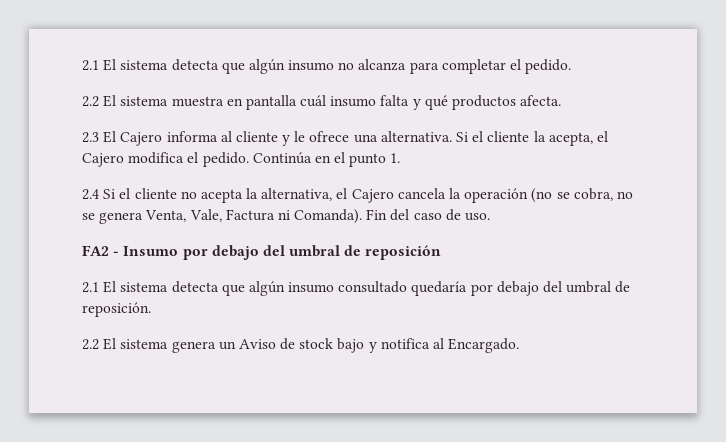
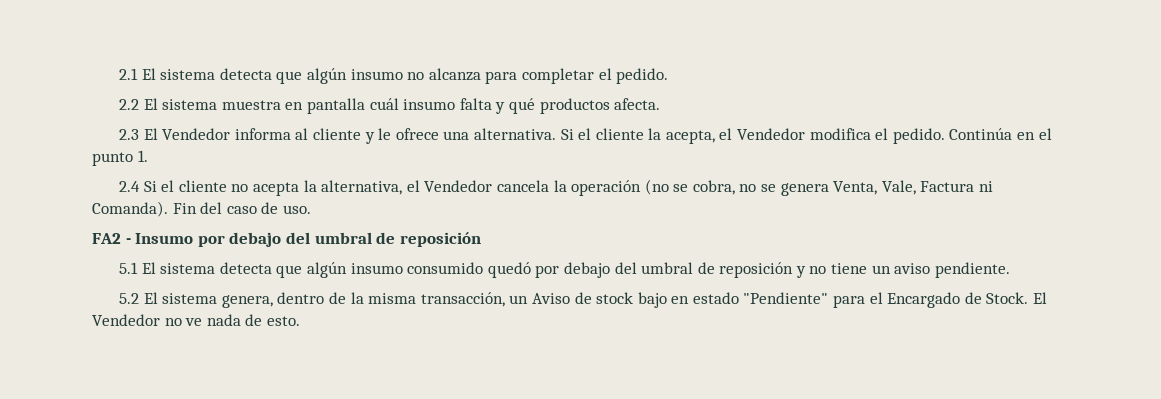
- 2.3 El Cajero informa al cliente y le ofrece una alternativa.
+ 2.3 El Vendedor informa al cliente y le ofrece una alternativa.
- Si el cliente la acepta, el Cajero modifica el pedido.
+ Si el cliente la acepta, el Vendedor modifica el pedido.
- 2.4 Si el cliente no acepta la alternativa, el Cajero cancela la operación (no se cobra, no se genera Venta, Vale, Factura ni Comanda).
+ 2.4 Si el cliente no acepta la alternativa, el Vendedor cancela la operación (no se cobra, no se genera Venta, Vale, Factura ni Comanda).
- 2.1 El sistema detecta que algún insumo consultado quedaría por debajo del umbral de reposición.
- 2.2 El sistema genera un Aviso de stock bajo y notifica al Encargado.
+ 5.1 El sistema detecta que algún insumo consumido quedó por debajo del umbral de reposición y no tiene un aviso pendiente.
+ 5.2 El sistema genera, dentro de la misma transacción, un Aviso de stock bajo en estado "Pendiente" para el Encargado de Stock. El Vendedor no ve nada de esto.

